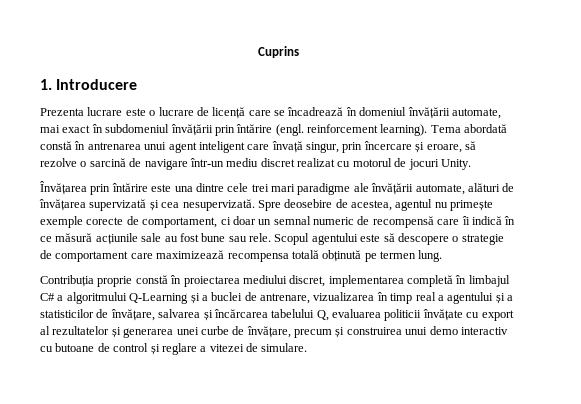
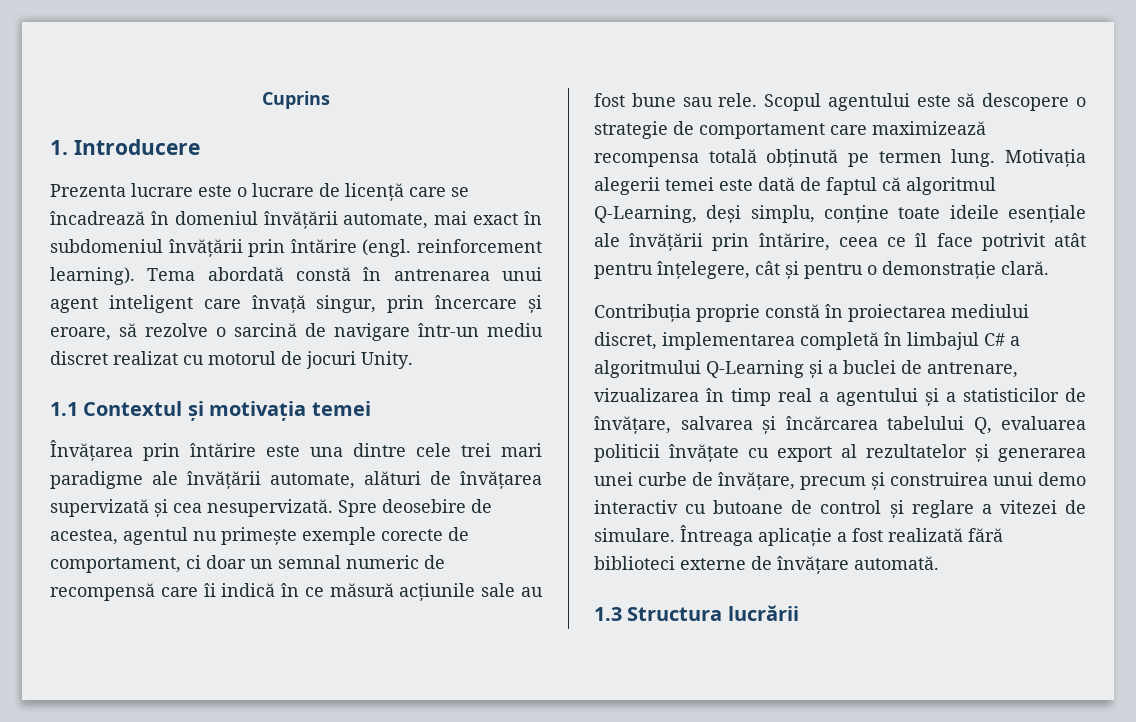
+ 1.1 Contextul și motivația temei
+ Motivația alegerii temei este dată de faptul că algoritmul Q-Learning, deși simplu, conține toate ideile esențiale ale învățării prin întărire, ceea ce îl face potrivit atât pentru înțelegere, cât și pentru o demonstrație clară.
+ Întreaga aplicație a fost realizată fără biblioteci externe de învățare automată.
+ 1.3 Structura lucrării

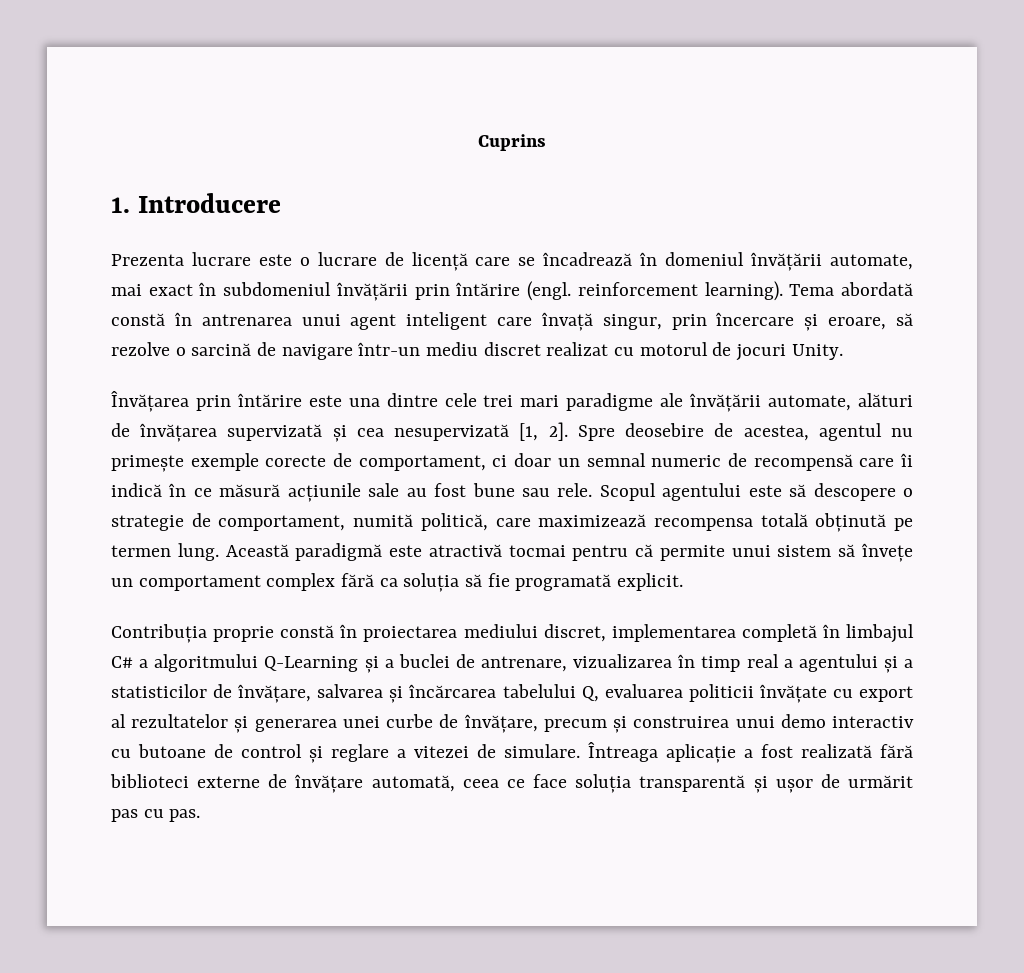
- 1.1 Contextul și motivația temei
- Învățarea prin întărire este una dintre cele trei mari paradigme ale învățării automate, alături de învățarea supervizată și cea nesupervizată.
+ Învățarea prin întărire este una dintre cele trei mari paradigme ale învățării automate, alături de învățarea supervizată și cea nesupervizată [1, 2].
- Scopul agentului este să descopere o strategie de comportament care maximizează recompensa totală obținută pe termen lung.
+ Scopul agentului este să descopere o strategie de comportament, numită politică, care maximizează recompensa totală obținută pe termen lung.
- Motivația alegerii temei este dată de faptul că algoritmul Q-Learning, deși simplu, conține toate ideile esențiale ale învățării prin întărire, ceea ce îl face potrivit atât pentru înțelegere, cât și pentru o demonstrație clară.
+ Această paradigmă este atractivă tocmai pentru că permite unui sistem să învețe un comportament complex fără ca soluția să fie programată explicit.
- Întreaga aplicație a fost realizată fără biblioteci externe de învățare automată.
- 1.3 Structura lucrării
+ Întreaga aplicație a fost realizată fără biblioteci externe de învățare automată, ceea ce face soluția transparentă și ușor de urmărit pas cu pas.

